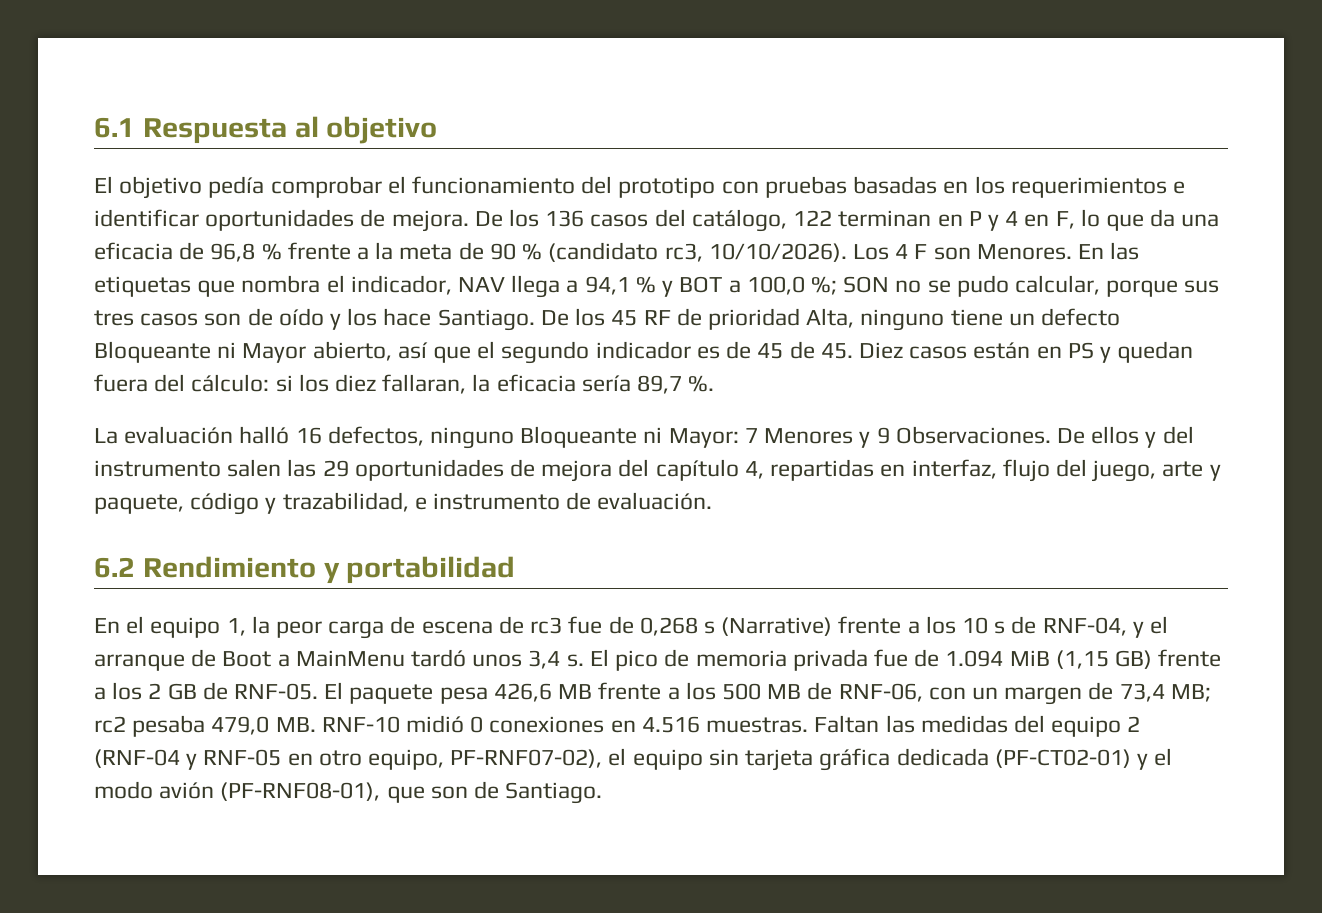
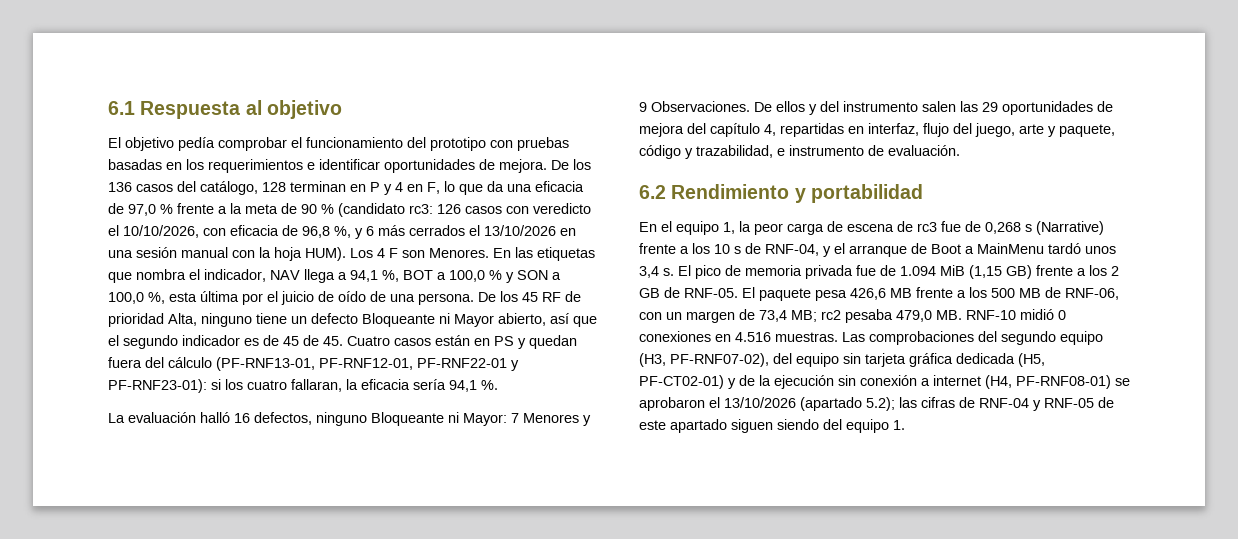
- De los 136 casos del catálogo, 122 terminan en P y 4 en F, lo que da una eficacia de 96,8 % frente a la meta de 90 % (candidato rc3, 10/10/2026).
+ De los 136 casos del catálogo, 128 terminan en P y 4 en F, lo que da una eficacia de 97,0 % frente a la meta de 90 % (candidato rc3: 126 casos con veredicto el 10/10/2026, con eficacia de 96,8 %, y 6 más cerrados el 13/10/2026 en una sesión manual con la hoja HUM).
- En las etiquetas que nombra el indicador, NAV llega a 94,1 % y BOT a 100,0 %; SON no se pudo calcular, porque sus tres casos son de oído y los hace Santiago.
+ En las etiquetas que nombra el indicador, NAV llega a 94,1 %, BOT a 100,0 % y SON a 100,0 %, esta última por el juicio de oído de una persona.
- De los 45 RF de prioridad Alta, ninguno tiene un defecto Bloqueante ni Mayor abierto, así que el segundo indicador es de 45 de 45. Diez casos están en PS y quedan fuera del cálculo: si los diez fallaran, la eficacia sería 89,7 %.
+ De los 45 RF de prioridad Alta, ninguno tiene un defecto Bloqueante ni Mayor abierto, así que el segundo indicador es de 45 de 45. Cuatro casos están en PS y quedan fuera del cálculo (PF-RNF13-01, PF-RNF12-01, PF-RNF22-01 y PF-RNF23-01): si los cuatro fallaran, la eficacia sería 94,1 %.
- Faltan las medidas del equipo 2 (RNF-04 y RNF-05 en otro equipo, PF-RNF07-02), el equipo sin tarjeta gráfica dedicada (PF-CT02-01) y el modo avión (PF-RNF08-01), que son de Santiago.
+ Las comprobaciones del segundo equipo (H3, PF-RNF07-02), del equipo sin tarjeta gráfica dedicada (H5, PF-CT02-01) y de la ejecución sin conexión a internet (H4, PF-RNF08-01) se aprobaron el 13/10/2026 (apartado 5.2); las cifras de RNF-04 y RNF-05 de este apartado siguen siendo del equipo 1.

